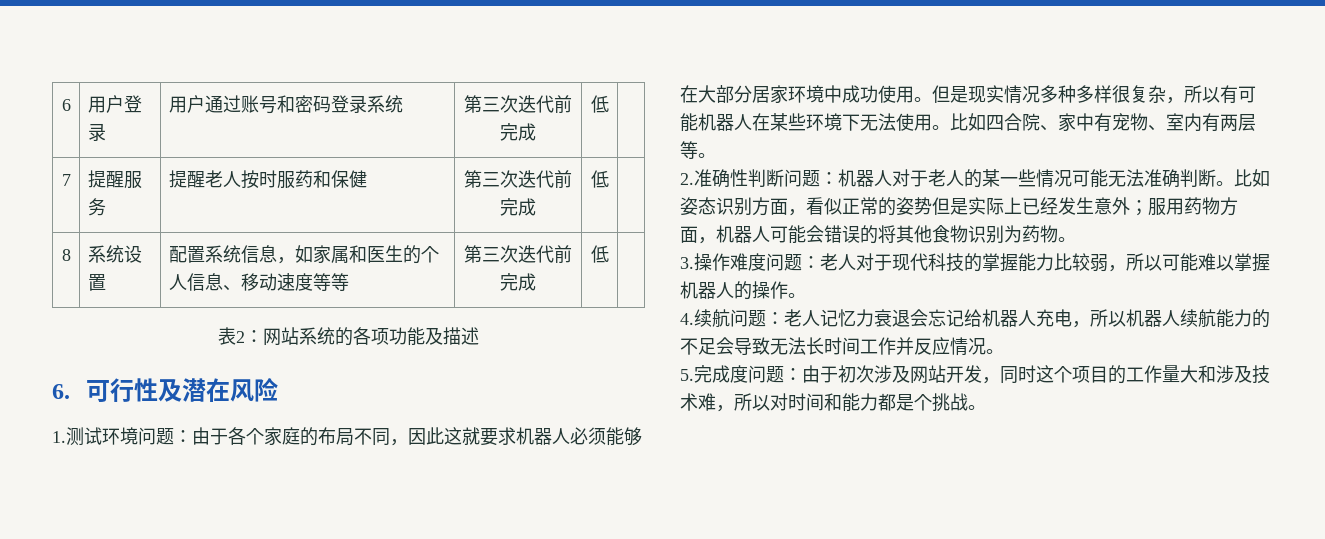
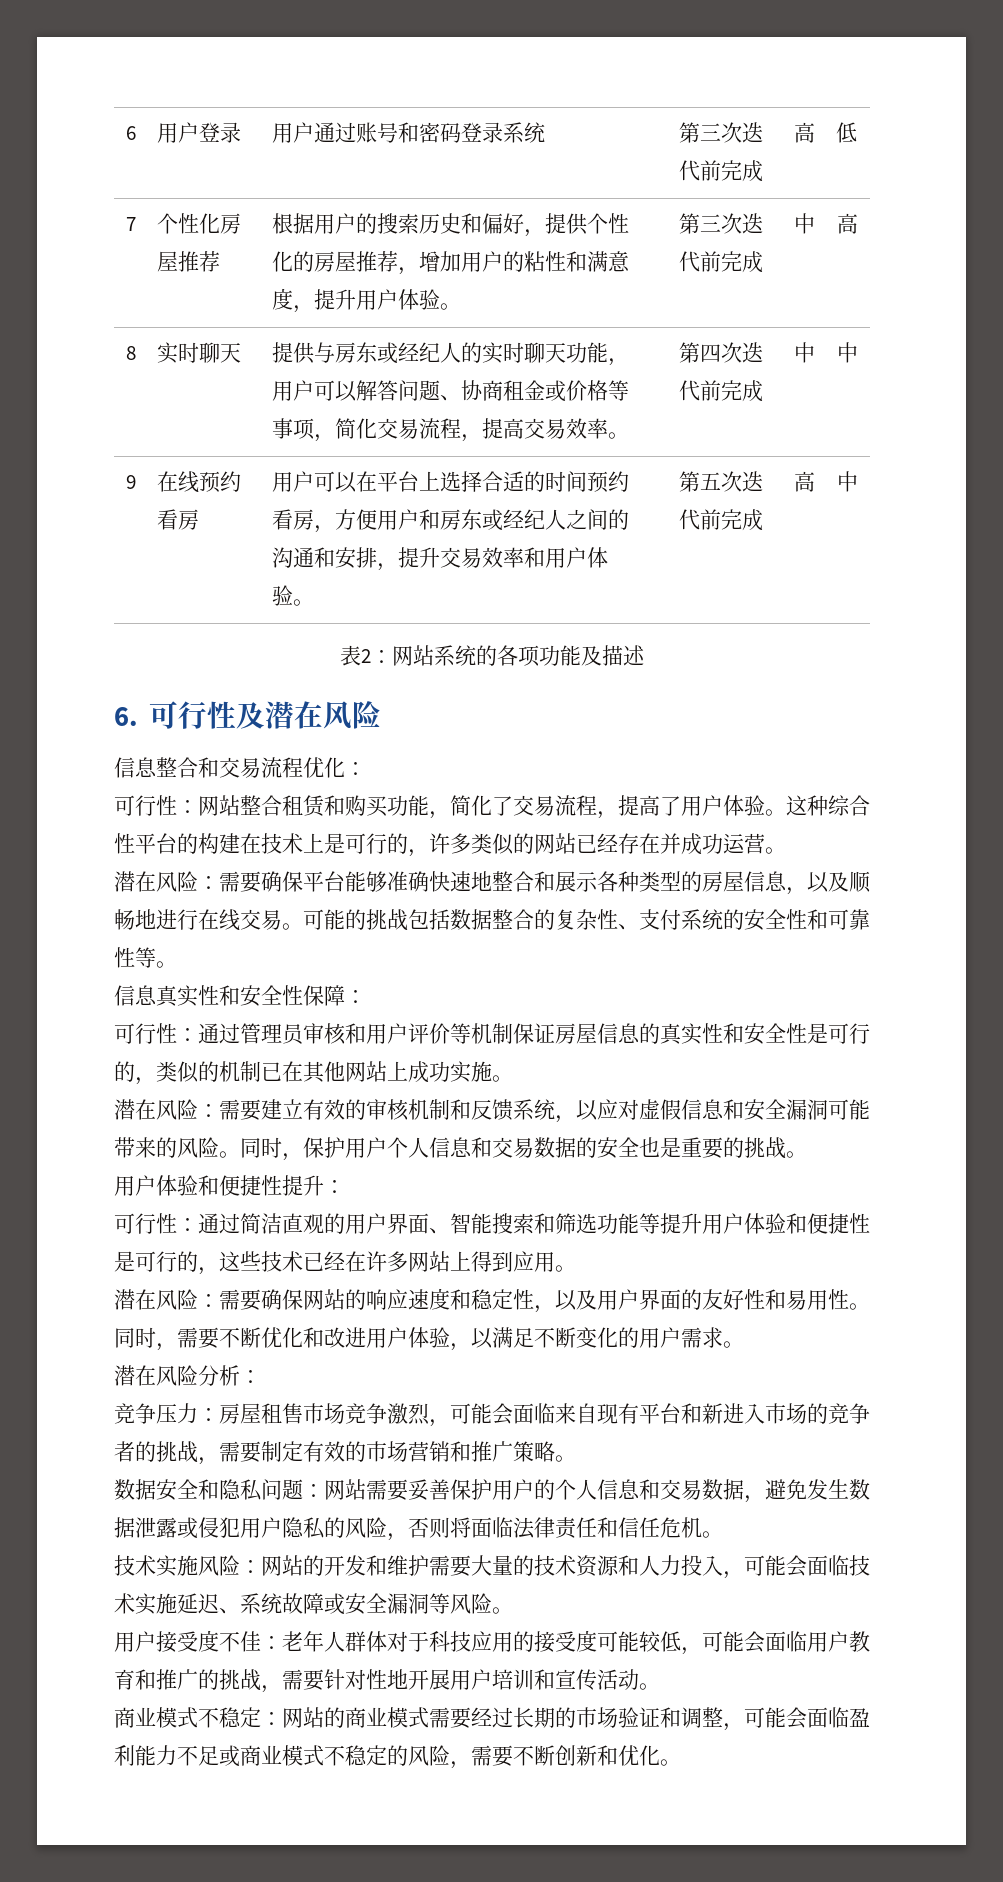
- 6 | 用户登录 | 用户通过账号和密码登录系统 | 第三次迭代前完成 | 低 |
+ 6 | 用户登录 | 用户通过账号和密码登录系统 | 第三次迭代前完成 | 高 | 低
- 7 | 提醒服务 | 提醒老人按时服药和保健 | 第三次迭代前完成 | 低 |
+ 7 | 个性化房屋推荐 | 根据用户的搜索历史和偏好，提供个性化的房屋推荐，增加用户的粘性和满意度，提升用户体验。 | 第三次迭代前完成 | 中 | 高
- 8 | 系统设置 | 配置系统信息，如家属和医生的个人信息、移动速度等等 | 第三次迭代前完成 | 低 |
+ 8 | 实时聊天 | 提供与房东或经纪人的实时聊天功能，用户可以解答问题、协商租金或价格等事项，简化交易流程，提高交易效率。 | 第四次迭代前完成 | 中 | 中
+ 9 | 在线预约看房 | 用户可以在平台上选择合适的时间预约看房，方便用户和房东或经纪人之间的沟通和安排，提升交易效率和用户体验。 | 第五次迭代前完成 | 高 | 中
- 1.测试环境问题：由于各个家庭的布局不同，因此这就要求机器人必须能够在大部分居家环境中成功使用。但是现实情况多种多样很复杂，所以有可能机器人在某些环境下无法使用。比如四合院、家中有宠物、室内有两层等。
- 2.准确性判断问题：机器人对于老人的某一些情况可能无法准确判断。比如姿态识别方面，看似正常的姿势但是实际上已经发生意外；服用药物方面，机器人可能会错误的将其他食物识别为药物。
- 3.操作难度问题：老人对于现代科技的掌握能力比较弱，所以可能难以掌握机器人的操作。
- 4.续航问题：老人记忆力衰退会忘记给机器人充电，所以机器人续航能力的不足会导致无法长时间工作并反应情况。
- 5.完成度问题：由于初次涉及网站开发，同时这个项目的工作量大和涉及技术难，所以对时间和能力都是个挑战。
+ 信息整合和交易流程优化：
+ 可行性：网站整合租赁和购买功能，简化了交易流程，提高了用户体验。这种综合性平台的构建在技术上是可行的，许多类似的网站已经存在并成功运营。
+ 潜在风险：需要确保平台能够准确快速地整合和展示各种类型的房屋信息，以及顺畅地进行在线交易。可能的挑战包括数据整合的复杂性、支付系统的安全性和可靠性等。
+ 信息真实性和安全性保障：
+ 可行性：通过管理员审核和用户评价等机制保证房屋信息的真实性和安全性是可行的，类似的机制已在其他网站上成功实施。
+ 潜在风险：需要建立有效的审核机制和反馈系统，以应对虚假信息和安全漏洞可能带来的风险。同时，保护用户个人信息和交易数据的安全也是重要的挑战。
+ 用户体验和便捷性提升：
+ 可行性：通过简洁直观的用户界面、智能搜索和筛选功能等提升用户体验和便捷性是可行的，这些技术已经在许多网站上得到应用。
+ 潜在风险：需要确保网站的响应速度和稳定性，以及用户界面的友好性和易用性。同时，需要不断优化和改进用户体验，以满足不断变化的用户需求。
+ 潜在风险分析：
+ 竞争压力：房屋租售市场竞争激烈，可能会面临来自现有平台和新进入市场的竞争者的挑战，需要制定有效的市场营销和推广策略。
+ 数据安全和隐私问题：网站需要妥善保护用户的个人信息和交易数据，避免发生数据泄露或侵犯用户隐私的风险，否则将面临法律责任和信任危机。
+ 技术实施风险：网站的开发和维护需要大量的技术资源和人力投入，可能会面临技术实施延迟、系统故障或安全漏洞等风险。
+ 用户接受度不佳：老年人群体对于科技应用的接受度可能较低，可能会面临用户教育和推广的挑战，需要针对性地开展用户培训和宣传活动。
+ 商业模式不稳定：网站的商业模式需要经过长期的市场验证和调整，可能会面临盈利能力不足或商业模式不稳定的风险，需要不断创新和优化。

